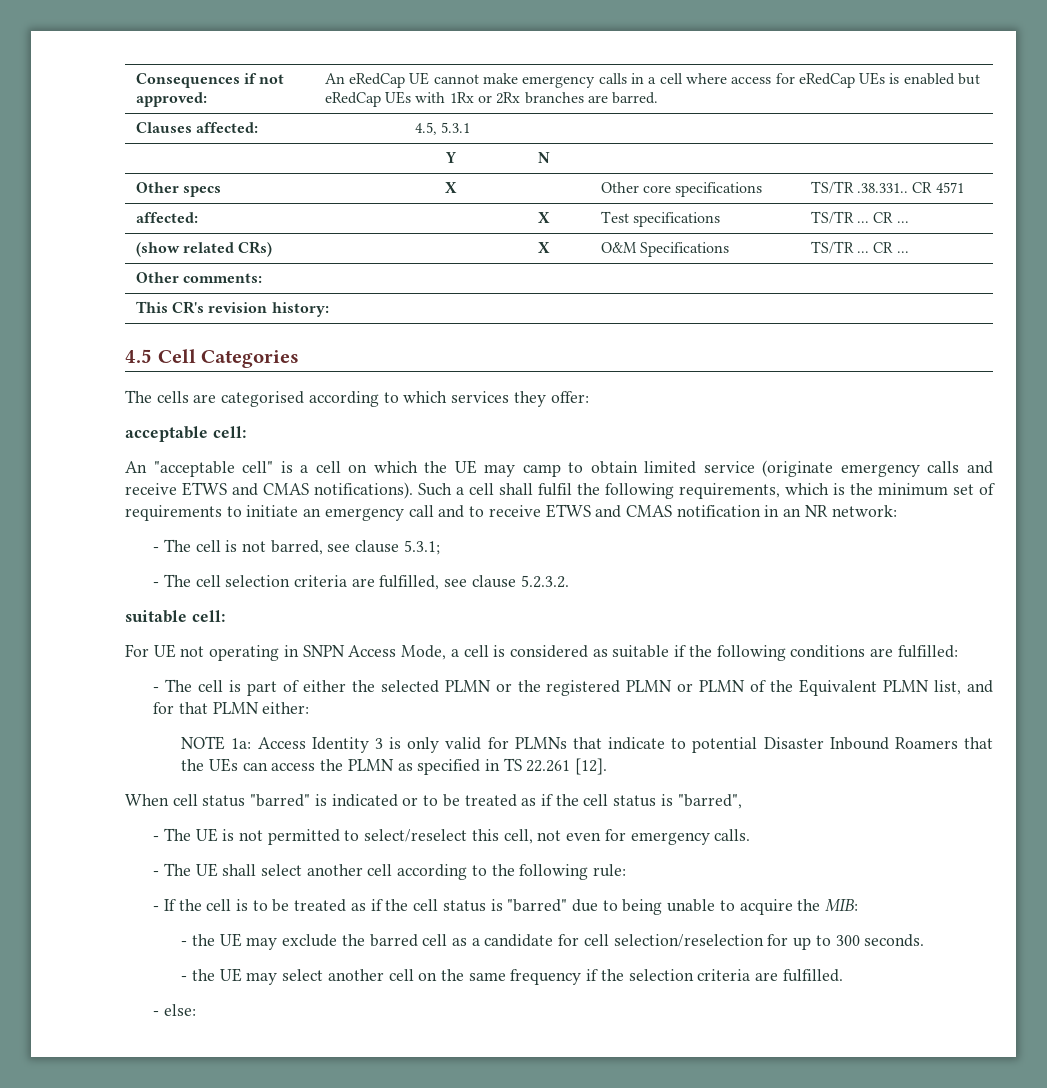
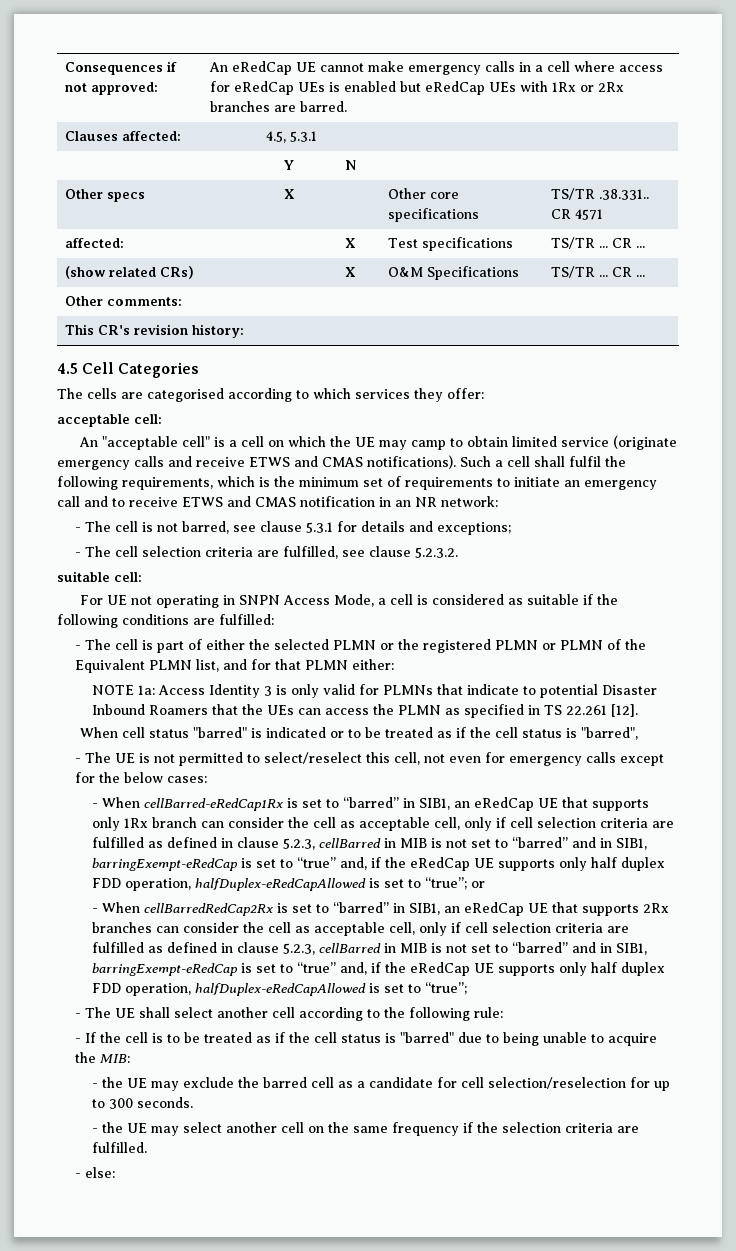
- - The cell is not barred, see clause 5.3.1;
+ - The cell is not barred, see clause 5.3.1 for details and exceptions;
- - The UE is not permitted to select/reselect this cell, not even for emergency calls.
+ - The UE is not permitted to select/reselect this cell, not even for emergency calls except for the below cases:
+ - When cellBarred-eRedCap1Rx is set to “barred” in SIB1, an eRedCap UE that supports only 1Rx branch can consider the cell as acceptable cell, only if cell selection criteria are fulfilled as defined in clause 5.2.3, cellBarred in MIB is not set to “barred” and in SIB1, barringExempt-eRedCap is set to “true” and, if the eRedCap UE supports only half duplex FDD operation, halfDuplex-eRedCapAllowed is set to “true”; or
+ - When cellBarredRedCap2Rx is set to “barred” in SIB1, an eRedCap UE that supports 2Rx branches can consider the cell as acceptable cell, only if cell selection criteria are fulfilled as defined in clause 5.2.3, cellBarred in MIB is not set to “barred” and in SIB1, barringExempt-eRedCap is set to “true” and, if the eRedCap UE supports only half duplex FDD operation, halfDuplex-eRedCapAllowed is set to “true”;

